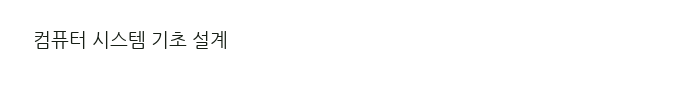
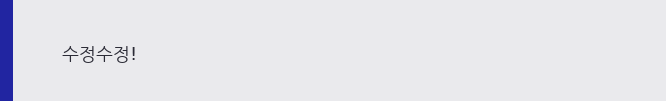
- 컴퓨터 시스템 기초 설계
+ 수정수정!

